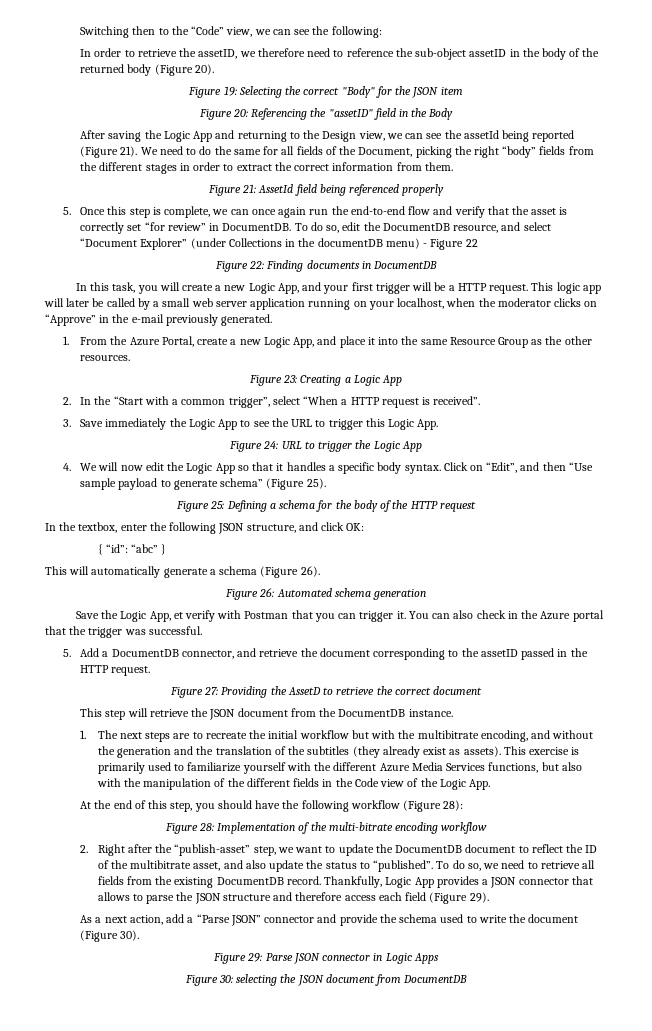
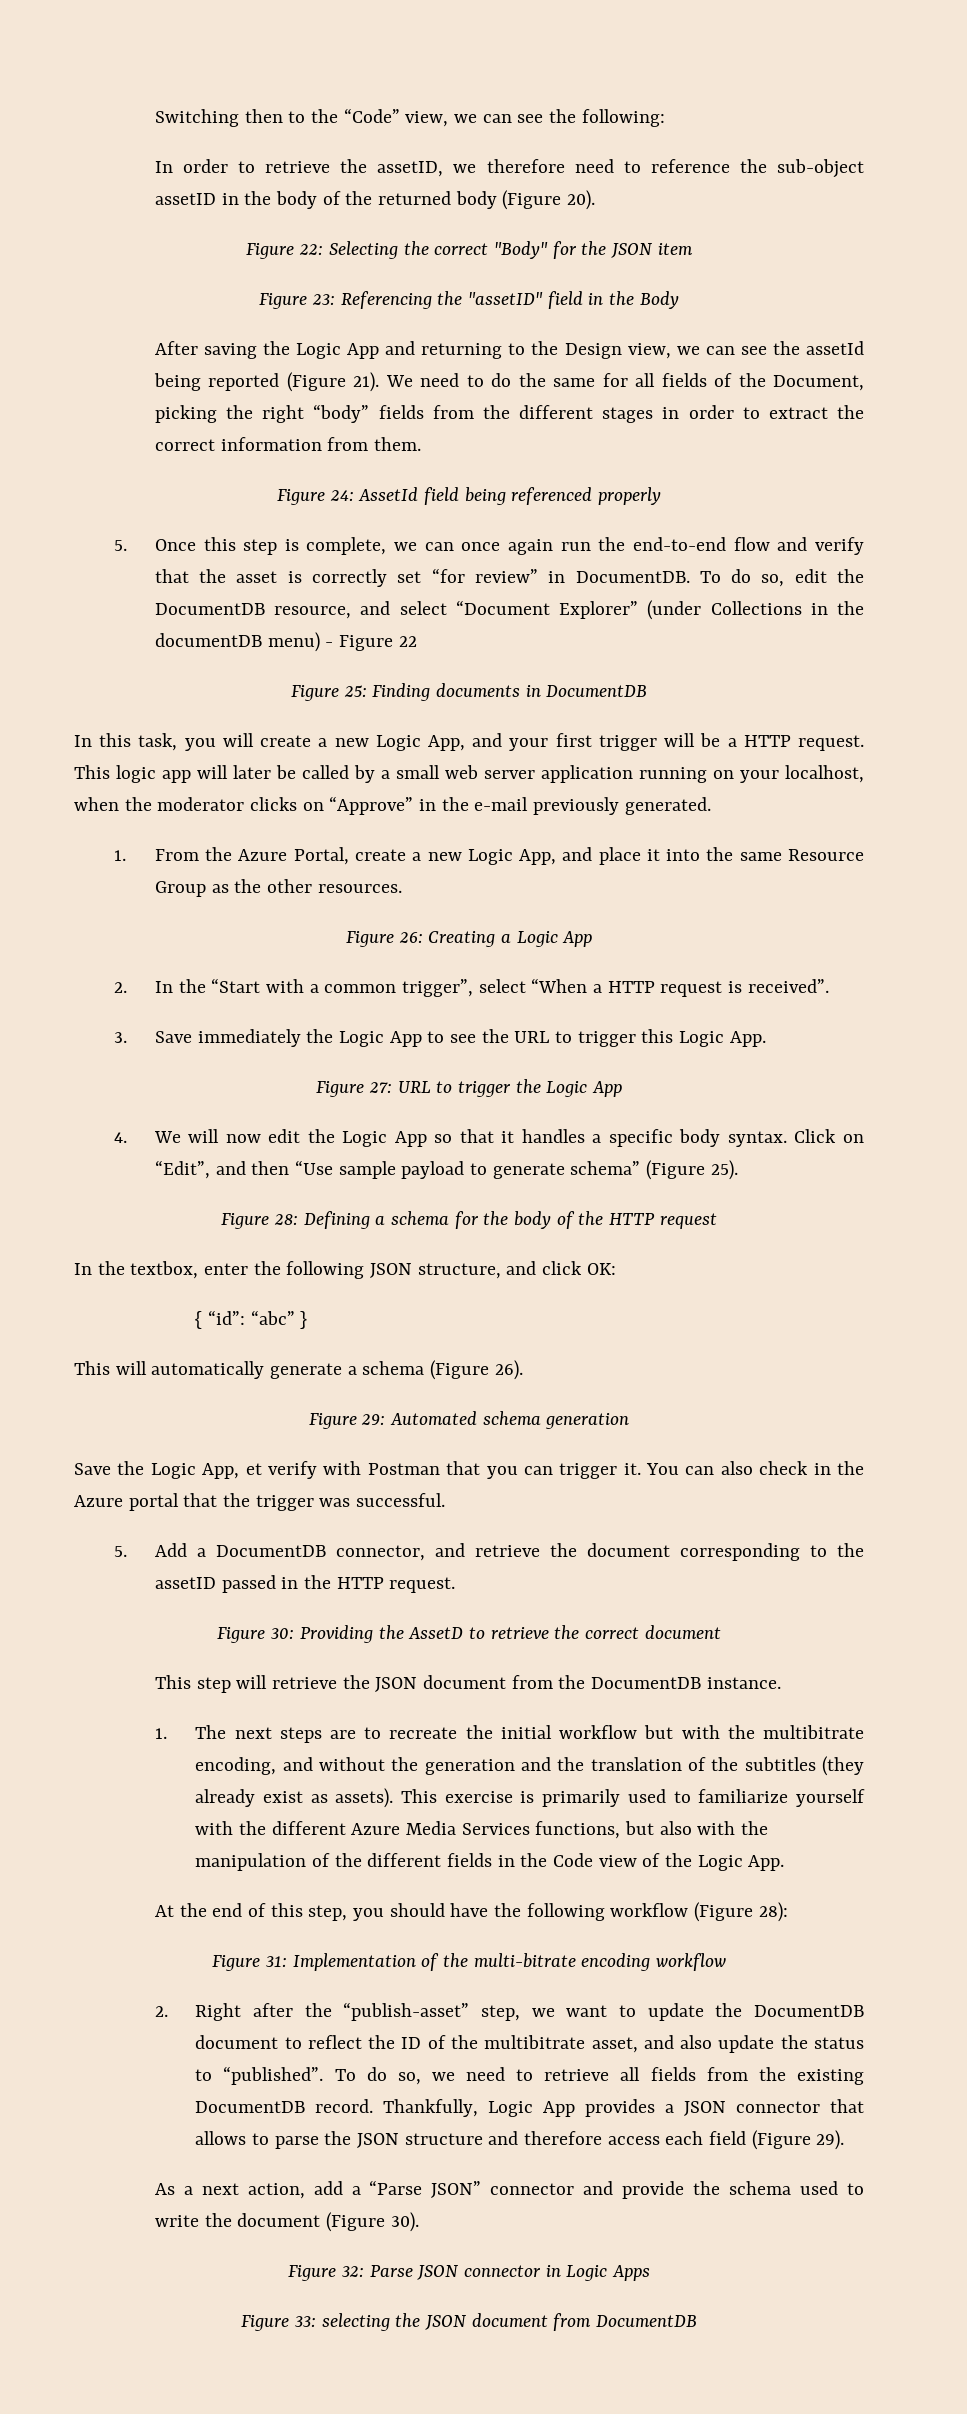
- Figure 19: Selecting the correct "Body" for the JSON item
+ Figure 22: Selecting the correct "Body" for the JSON item
- Figure 20: Referencing the "assetID" field in the Body
+ Figure 23: Referencing the "assetID" field in the Body
- Figure 21: AssetId field being referenced properly
+ Figure 24: AssetId field being referenced properly
- Figure 22: Finding documents in DocumentDB
+ Figure 25: Finding documents in DocumentDB
- Figure 23: Creating a Logic App
+ Figure 26: Creating a Logic App
- Figure 24: URL to trigger the Logic App
+ Figure 27: URL to trigger the Logic App
- Figure 25: Defining a schema for the body of the HTTP request
+ Figure 28: Defining a schema for the body of the HTTP request
- Figure 26: Automated schema generation
+ Figure 29: Automated schema generation
- Figure 27: Providing the AssetD to retrieve the correct document
+ Figure 30: Providing the AssetD to retrieve the correct document
- Figure 28: Implementation of the multi-bitrate encoding workflow
+ Figure 31: Implementation of the multi-bitrate encoding workflow
- Figure 29: Parse JSON connector in Logic Apps
+ Figure 32: Parse JSON connector in Logic Apps
- Figure 30: selecting the JSON document from DocumentDB
+ Figure 33: selecting the JSON document from DocumentDB

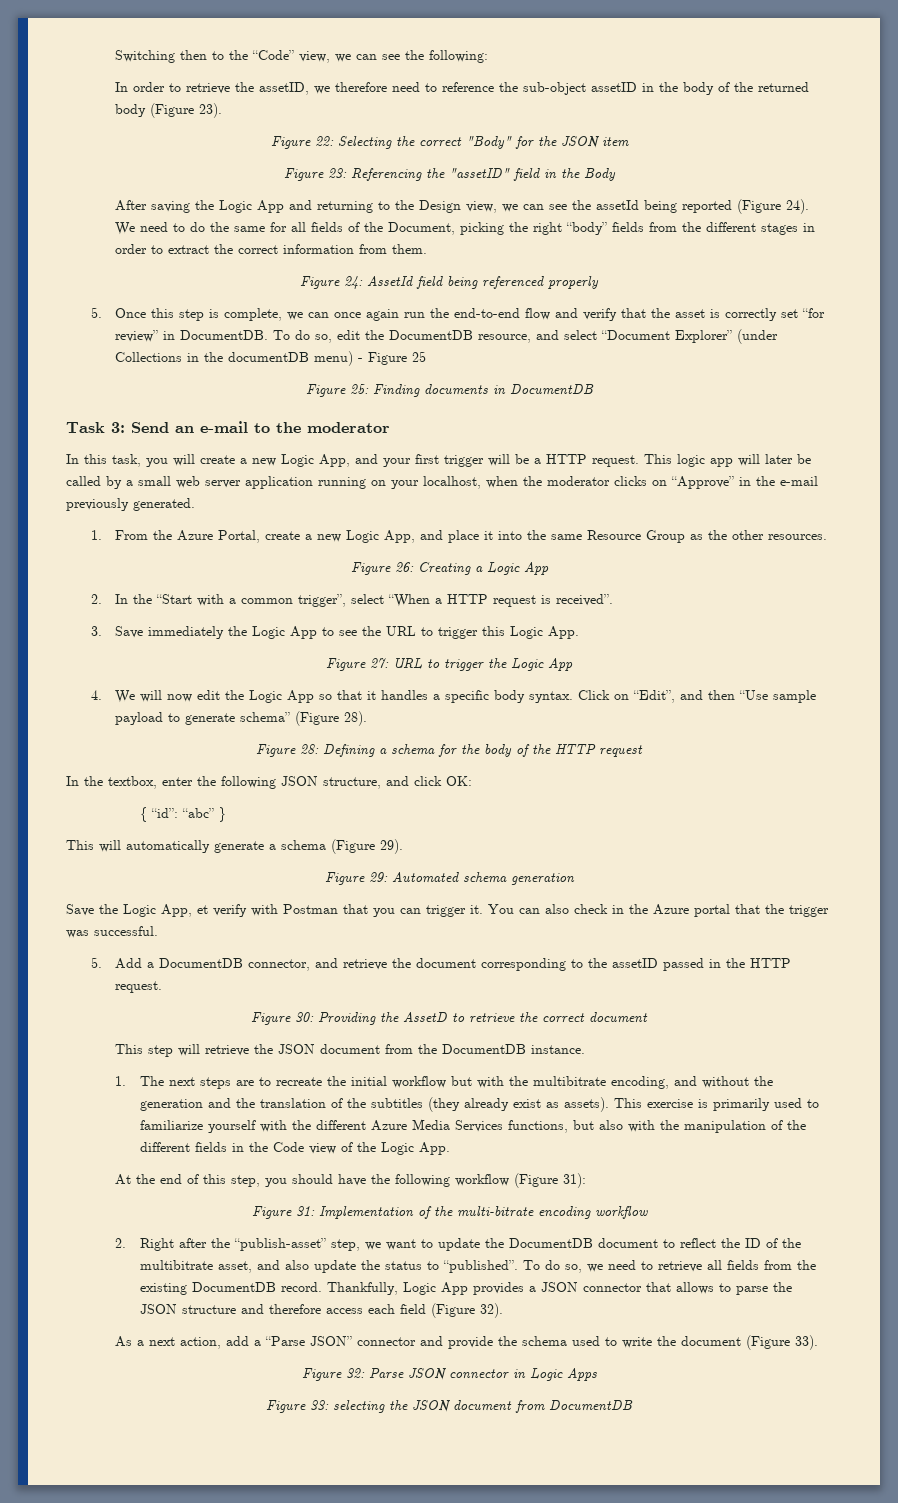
- In order to retrieve the assetID, we therefore need to reference the sub-object assetID in the body of the returned body (Figure 20).
+ In order to retrieve the assetID, we therefore need to reference the sub-object assetID in the body of the returned body (Figure 23).
- After saving the Logic App and returning to the Design view, we can see the assetId being reported (Figure 21).
+ After saving the Logic App and returning to the Design view, we can see the assetId being reported (Figure 24).
- To do so, edit the DocumentDB resource, and select “Document Explorer” (under Collections in the documentDB menu) - Figure 22
+ To do so, edit the DocumentDB resource, and select “Document Explorer” (under Collections in the documentDB menu) - Figure 25
+ Task 3: Send an e-mail to the moderator
- Click on “Edit”, and then “Use sample payload to generate schema” (Figure 25).
+ Click on “Edit”, and then “Use sample payload to generate schema” (Figure 28).
- This will automatically generate a schema (Figure 26).
+ This will automatically generate a schema (Figure 29).
- At the end of this step, you should have the following workflow (Figure 28):
+ At the end of this step, you should have the following workflow (Figure 31):
- Thankfully, Logic App provides a JSON connector that allows to parse the JSON structure and therefore access each field (Figure 29).
+ Thankfully, Logic App provides a JSON connector that allows to parse the JSON structure and therefore access each field (Figure 32).
- As a next action, add a “Parse JSON” connector and provide the schema used to write the document (Figure 30).
+ As a next action, add a “Parse JSON” connector and provide the schema used to write the document (Figure 33).

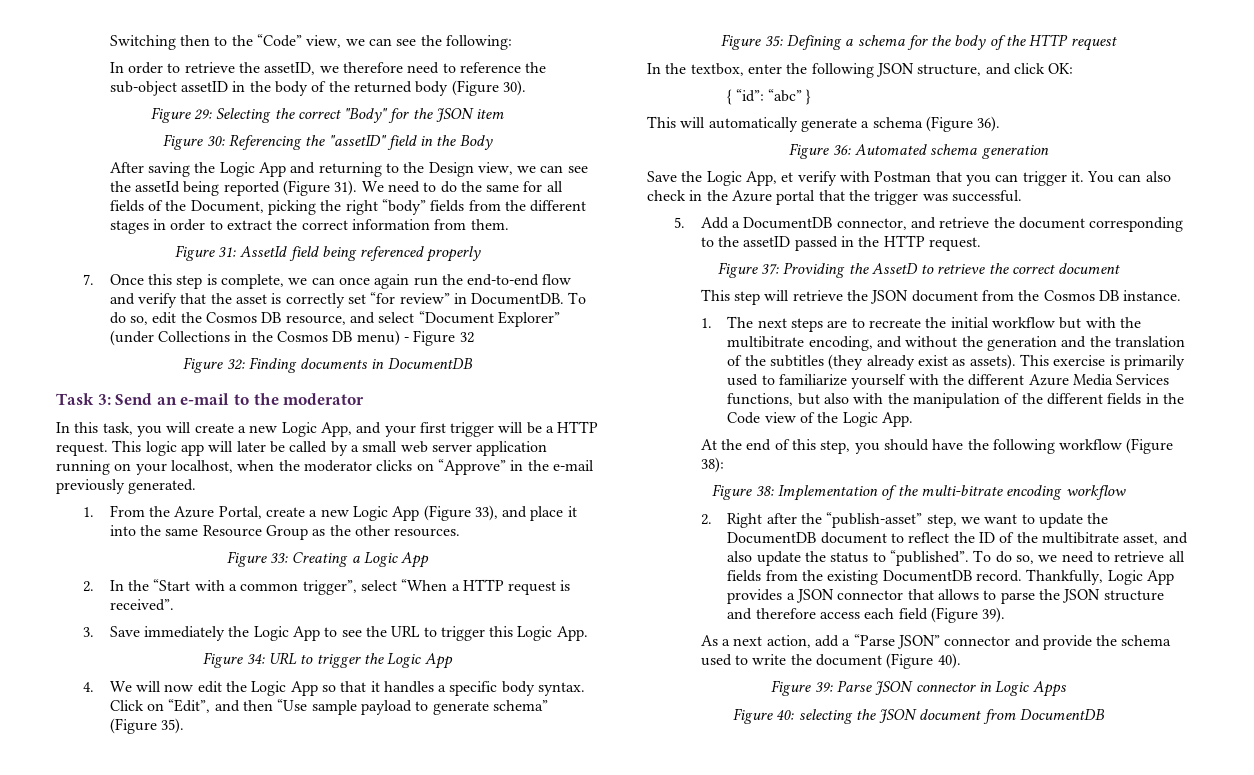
- In order to retrieve the assetID, we therefore need to reference the sub-object assetID in the body of the returned body (Figure 23).
- Figure 22: Selecting the correct "Body" for the JSON item
+ In order to retrieve the assetID, we therefore need to reference the sub-object assetID in the body of the returned body (Figure 30).
+ Figure 29: Selecting the correct "Body" for the JSON item
- Figure 23: Referencing the "assetID" field in the Body
+ Figure 30: Referencing the "assetID" field in the Body
- After saving the Logic App and returning to the Design view, we can see the assetId being reported (Figure 24).
+ After saving the Logic App and returning to the Design view, we can see the assetId being reported (Figure 31).
- Figure 24: AssetId field being referenced properly
+ Figure 31: AssetId field being referenced properly
- 5. Once this step is complete, we can once again run the end-to-end flow and verify that the asset is correctly set “for review” in DocumentDB.
+ 7. Once this step is complete, we can once again run the end-to-end flow and verify that the asset is correctly set “for review” in DocumentDB.
- To do so, edit the DocumentDB resource, and select “Document Explorer” (under Collections in the documentDB menu) - Figure 25
- Figure 25: Finding documents in DocumentDB
+ To do so, edit the Cosmos DB resource, and select “Document Explorer” (under Collections in the Cosmos DB menu) - Figure 32
+ Figure 32: Finding documents in DocumentDB
- 1. From the Azure Portal, create a new Logic App, and place it into the same Resource Group as the other resources.
+ 1. From the Azure Portal, create a new Logic App (Figure 33), and place it into the same Resource Group as the other resources.
- Figure 26: Creating a Logic App
+ Figure 33: Creating a Logic App
- Figure 27: URL to trigger the Logic App
+ Figure 34: URL to trigger the Logic App
- Click on “Edit”, and then “Use sample payload to generate schema” (Figure 28).
- Figure 28: Defining a schema for the body of the HTTP request
+ Click on “Edit”, and then “Use sample payload to generate schema” (Figure 35).
+ Figure 35: Defining a schema for the body of the HTTP request
- This will automatically generate a schema (Figure 29).
- Figure 29: Automated schema generation
+ This will automatically generate a schema (Figure 36).
+ Figure 36: Automated schema generation
- Figure 30: Providing the AssetD to retrieve the correct document
+ Figure 37: Providing the AssetD to retrieve the correct document
- This step will retrieve the JSON document from the DocumentDB instance.
+ This step will retrieve the JSON document from the Cosmos DB instance.
- At the end of this step, you should have the following workflow (Figure 31):
- Figure 31: Implementation of the multi-bitrate encoding workflow
+ At the end of this step, you should have the following workflow (Figure 38):
+ Figure 38: Implementation of the multi-bitrate encoding workflow
- Thankfully, Logic App provides a JSON connector that allows to parse the JSON structure and therefore access each field (Figure 32).
+ Thankfully, Logic App provides a JSON connector that allows to parse the JSON structure and therefore access each field (Figure 39).
- As a next action, add a “Parse JSON” connector and provide the schema used to write the document (Figure 33).
- Figure 32: Parse JSON connector in Logic Apps
+ As a next action, add a “Parse JSON” connector and provide the schema used to write the document (Figure 40).
+ Figure 39: Parse JSON connector in Logic Apps
- Figure 33: selecting the JSON document from DocumentDB
+ Figure 40: selecting the JSON document from DocumentDB

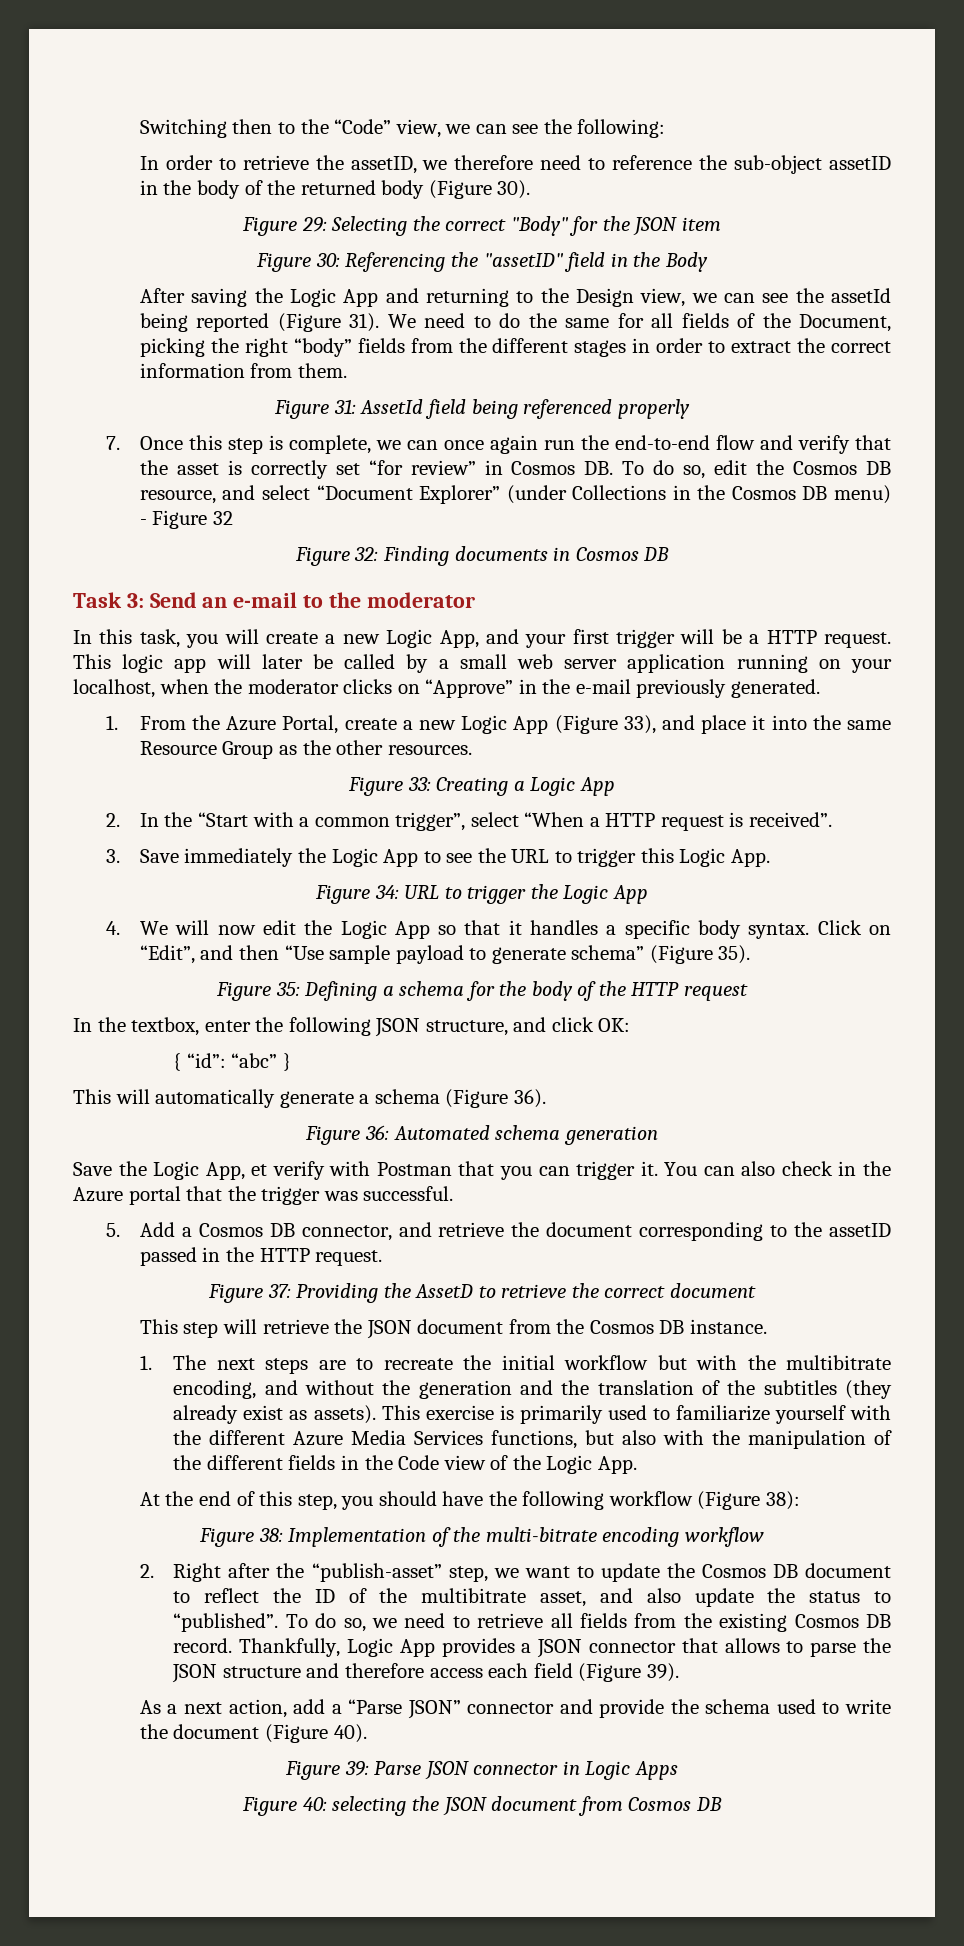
- 7. Once this step is complete, we can once again run the end-to-end flow and verify that the asset is correctly set “for review” in DocumentDB. To do so, edit the Cosmos DB resource, and select “Document Explorer” (under Collections in the Cosmos DB menu) - Figure 32
+ 7. Once this step is complete, we can once again run the end-to-end flow and verify that the asset is correctly set “for review” in Cosmos DB. To do so, edit the Cosmos DB resource, and select “Document Explorer” (under Collections in the Cosmos DB menu) - Figure 32
- Figure 32: Finding documents in DocumentDB
+ Figure 32: Finding documents in Cosmos DB
- 5. Add a DocumentDB connector, and retrieve the document corresponding to the assetID passed in the HTTP request.
+ 5. Add a Cosmos DB connector, and retrieve the document corresponding to the assetID passed in the HTTP request.
- 2. Right after the “publish-asset” step, we want to update the DocumentDB document to reflect the ID of the multibitrate asset, and also update the status to “published”.
+ 2. Right after the “publish-asset” step, we want to update the Cosmos DB document to reflect the ID of the multibitrate asset, and also update the status to “published”.
- To do so, we need to retrieve all fields from the existing DocumentDB record.
+ To do so, we need to retrieve all fields from the existing Cosmos DB record.
- Figure 40: selecting the JSON document from DocumentDB
+ Figure 40: selecting the JSON document from Cosmos DB

